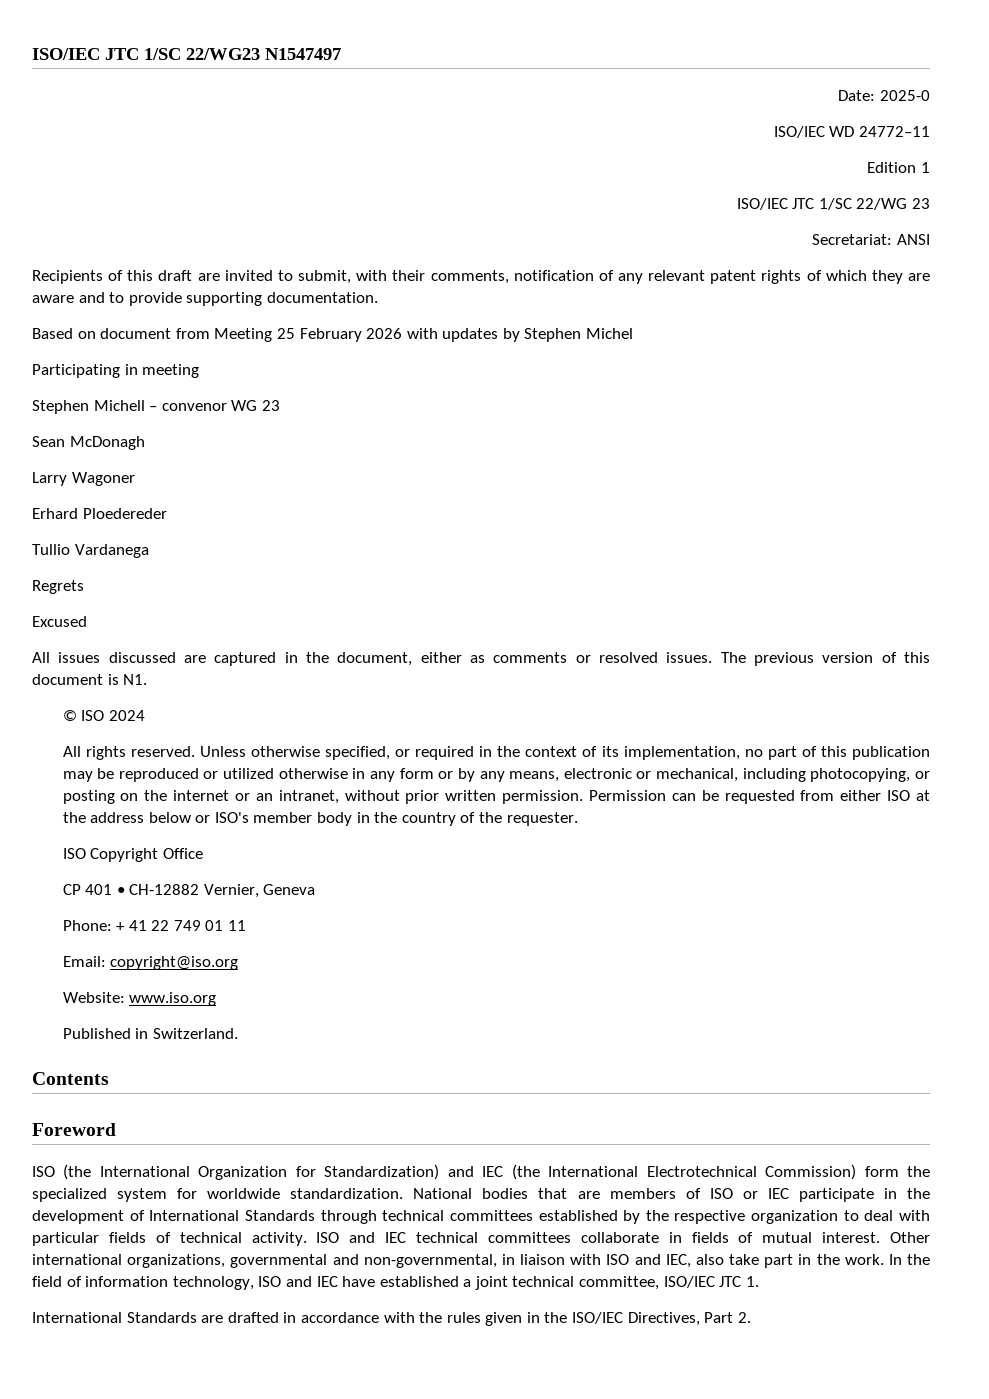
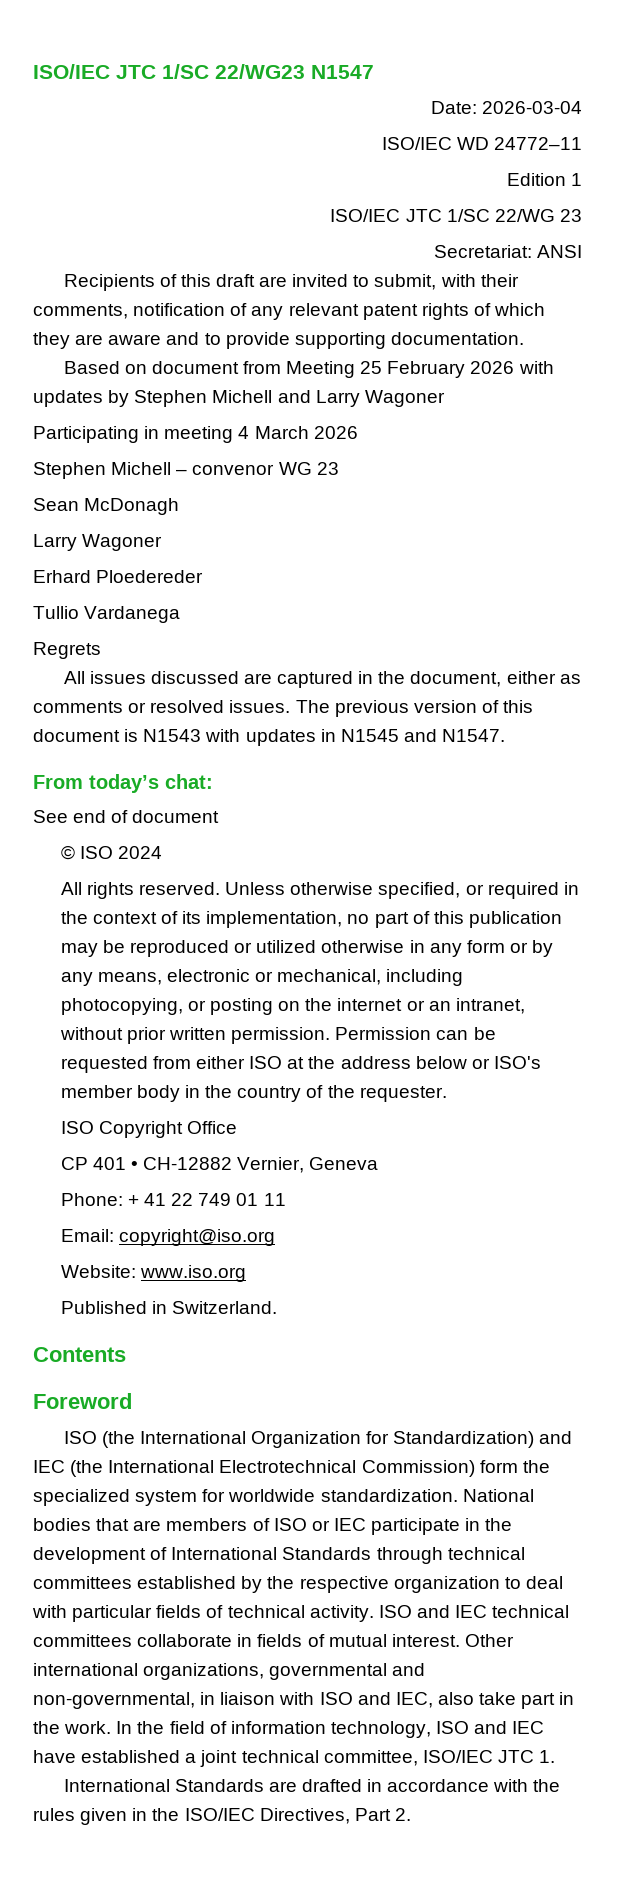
- ISO/IEC JTC 1/SC 22/WG23 N1547497
+ ISO/IEC JTC 1/SC 22/WG23 N1547
- Date: 2025-0
+ Date: 2026-03-04
- Based on document from Meeting 25 February 2026 with updates by Stephen Michel
+ Based on document from Meeting 25 February 2026 with updates by Stephen Michell and Larry Wagoner
- Participating in meeting
+ Participating in meeting 4 March 2026
- Excused
- The previous version of this document is N1.
+ The previous version of this document is N1543 with updates in N1545 and N1547.
+ From today’s chat:
+ See end of document

